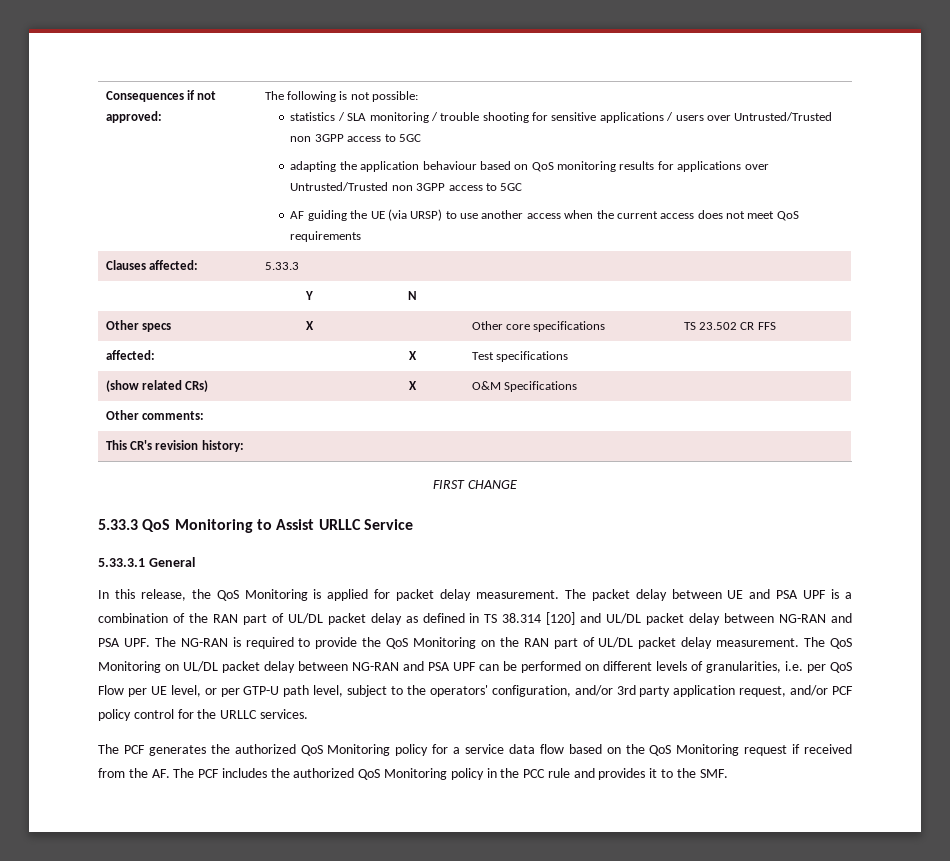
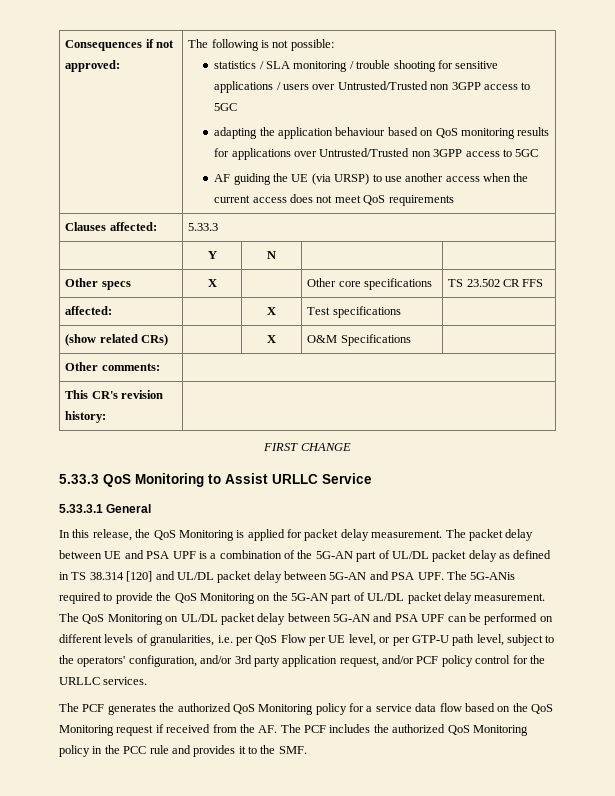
- The packet delay between UE and PSA UPF is a combination of the RAN part of UL/DL packet delay as defined in TS 38.314 [120] and UL/DL packet delay between NG-RAN and PSA UPF. The NG-RAN is required to provide the QoS Monitoring on the RAN part of UL/DL packet delay measurement.
+ The packet delay between UE and PSA UPF is a combination of the 5G-AN part of UL/DL packet delay as defined in TS 38.314 [120] and UL/DL packet delay between 5G-AN and PSA UPF. The 5G-ANis required to provide the QoS Monitoring on the 5G-AN part of UL/DL packet delay measurement.
- The QoS Monitoring on UL/DL packet delay between NG-RAN and PSA UPF can be performed on different levels of granularities, i.e. per QoS Flow per UE level, or per GTP-U path level, subject to the operators' configuration, and/or 3rd party application request, and/or PCF policy control for the URLLC services.
+ The QoS Monitoring on UL/DL packet delay between 5G-AN and PSA UPF can be performed on different levels of granularities, i.e. per QoS Flow per UE level, or per GTP-U path level, subject to the operators' configuration, and/or 3rd party application request, and/or PCF policy control for the URLLC services.

